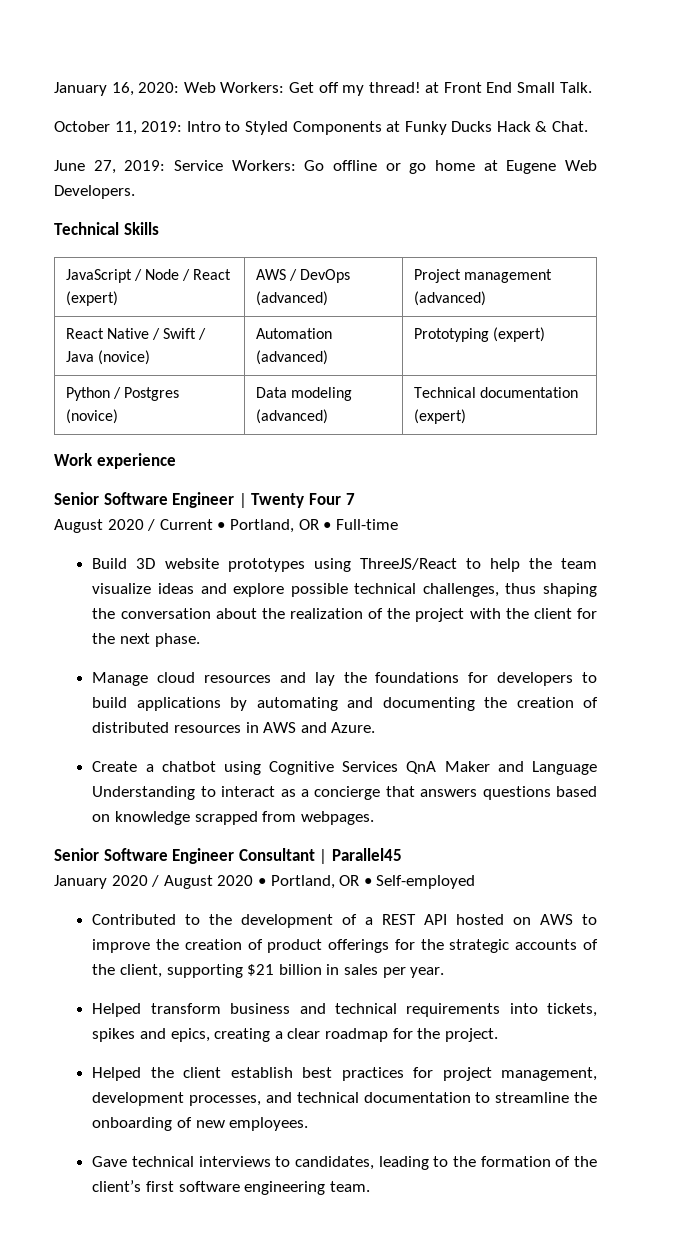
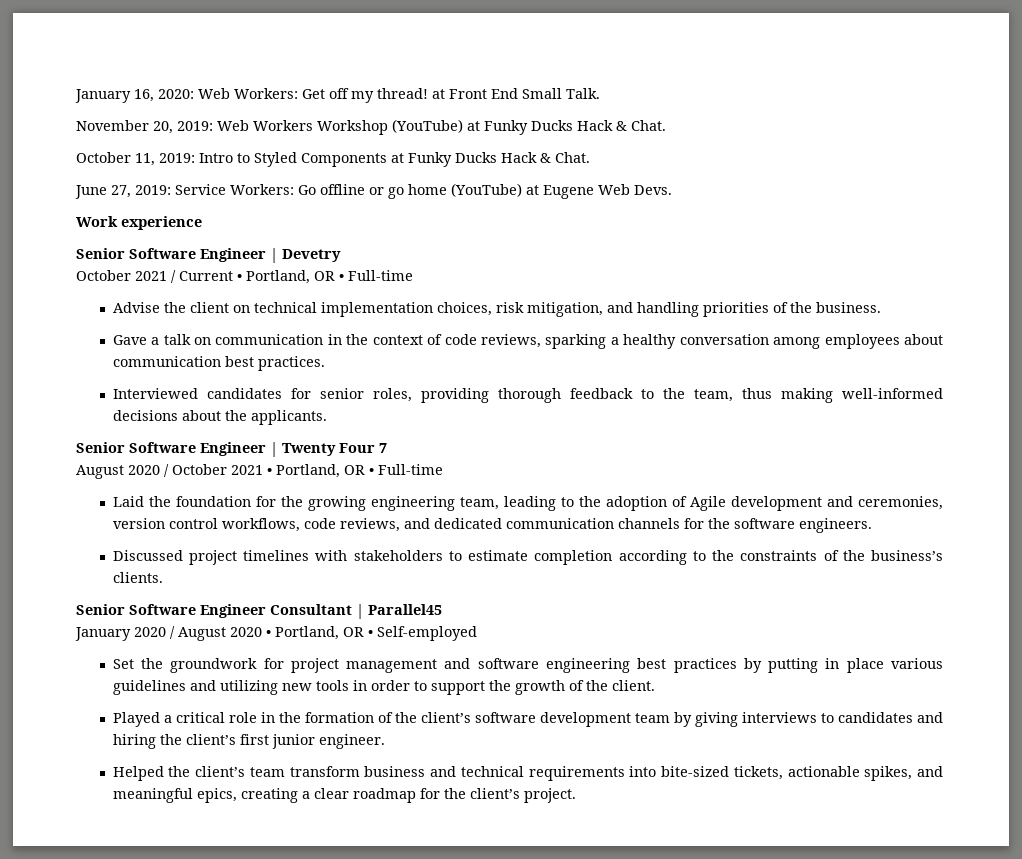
+ November 20, 2019: Web Workers Workshop (YouTube) at Funky Ducks Hack & Chat.
- June 27, 2019: Service Workers: Go offline or go home at Eugene Web Developers.
- Technical Skills
- JavaScript / Node / React (expert) | AWS / DevOps (advanced) | Project management (advanced)
- React Native / Swift / Java (novice) | Automation (advanced) | Prototyping (expert)
- Python / Postgres (novice) | Data modeling (advanced) | Technical documentation (expert)
+ June 27, 2019: Service Workers: Go offline or go home (YouTube) at Eugene Web Devs.
  Work experience
+ Senior Software Engineer | Devetry
+ October 2021 / Current • Portland, OR • Full-time
+ Advise the client on technical implementation choices, risk mitigation, and handling priorities of the business.
+ Gave a talk on communication in the context of code reviews, sparking a healthy conversation among employees about communication best practices.
+ Interviewed candidates for senior roles, providing thorough feedback to the team, thus making well-informed decisions about the applicants.
- August 2020 / Current • Portland, OR • Full-time
- Build 3D website prototypes using ThreeJS/React to help the team visualize ideas and explore possible technical challenges, thus shaping the conversation about the realization of the project with the client for the next phase.
- Manage cloud resources and lay the foundations for developers to build applications by automating and documenting the creation of distributed resources in AWS and Azure.
- Create a chatbot using Cognitive Services QnA Maker and Language Understanding to interact as a concierge that answers questions based on knowledge scrapped from webpages.
+ August 2020 / October 2021 • Portland, OR • Full-time
+ Laid the foundation for the growing engineering team, leading to the adoption of Agile development and ceremonies, version control workflows, code reviews, and dedicated communication channels for the software engineers.
+ Discussed project timelines with stakeholders to estimate completion according to the constraints of the business’s clients.
- Contributed to the development of a REST API hosted on AWS to improve the creation of product offerings for the strategic accounts of the client, supporting $21 billion in sales per year.
- Helped transform business and technical requirements into tickets, spikes and epics, creating a clear roadmap for the project.
+ Set the groundwork for project management and software engineering best practices by putting in place various guidelines and utilizing new tools in order to support the growth of the client.
+ Played a critical role in the formation of the client’s software development team by giving interviews to candidates and hiring the client’s first junior engineer.
+ Helped the client’s team transform business and technical requirements into bite-sized tickets, actionable spikes, and meaningful epics, creating a clear roadmap for the client’s project.
- Helped the client establish best practices for project management, development processes, and technical documentation to streamline the onboarding of new employees.
- Gave technical interviews to candidates, leading to the formation of the client’s first software engineering team.

